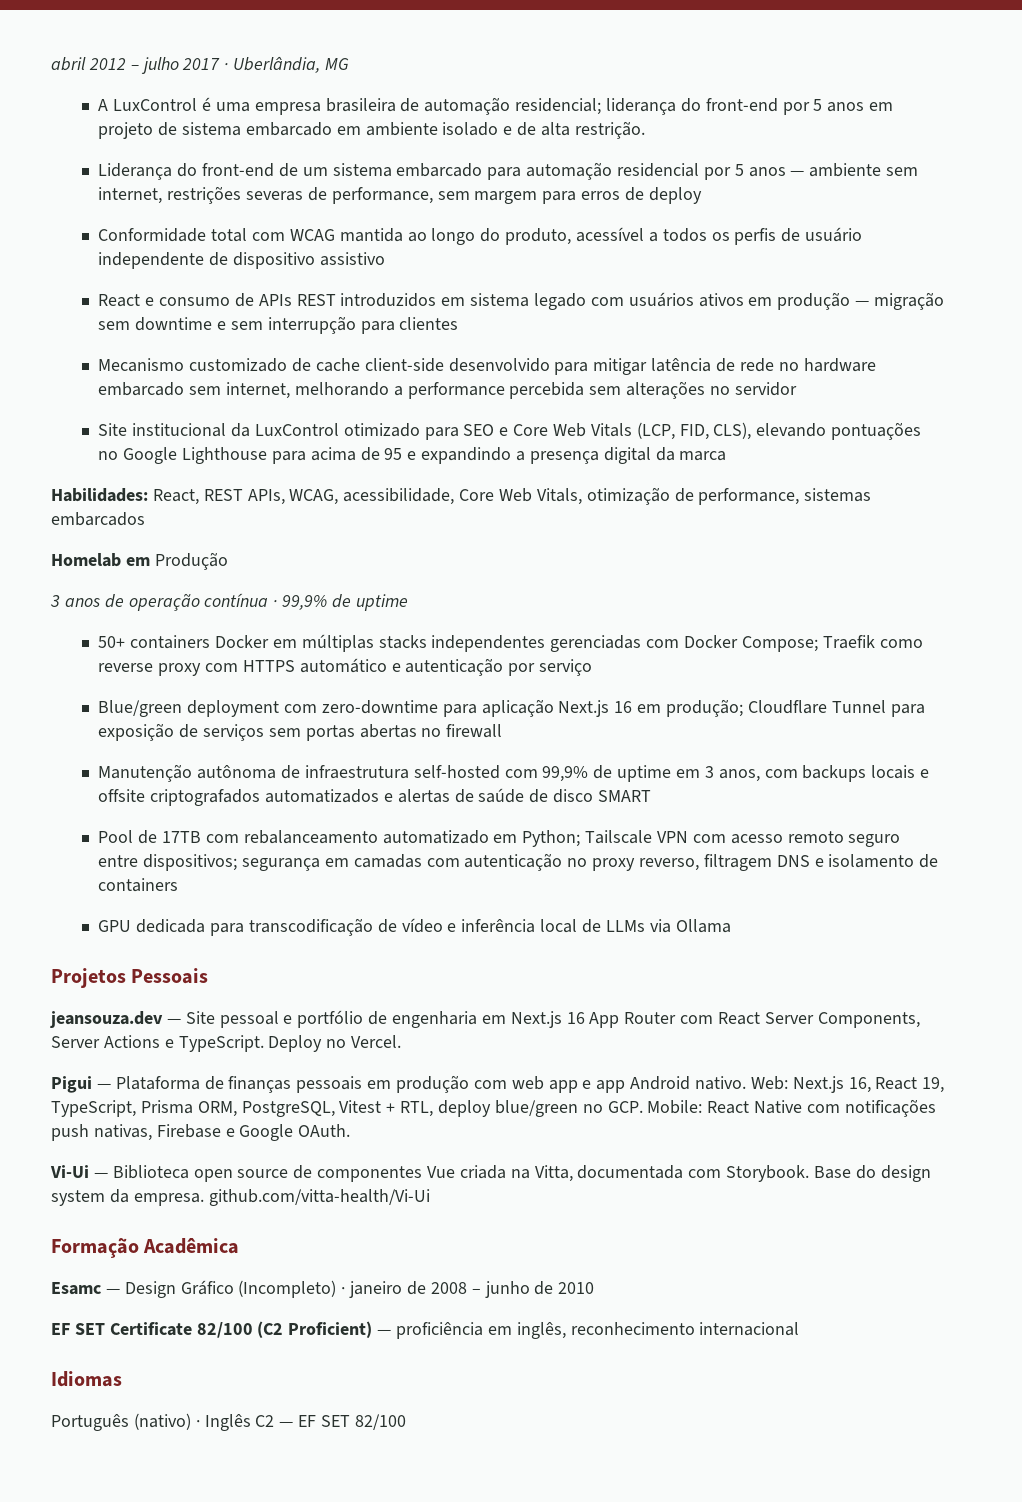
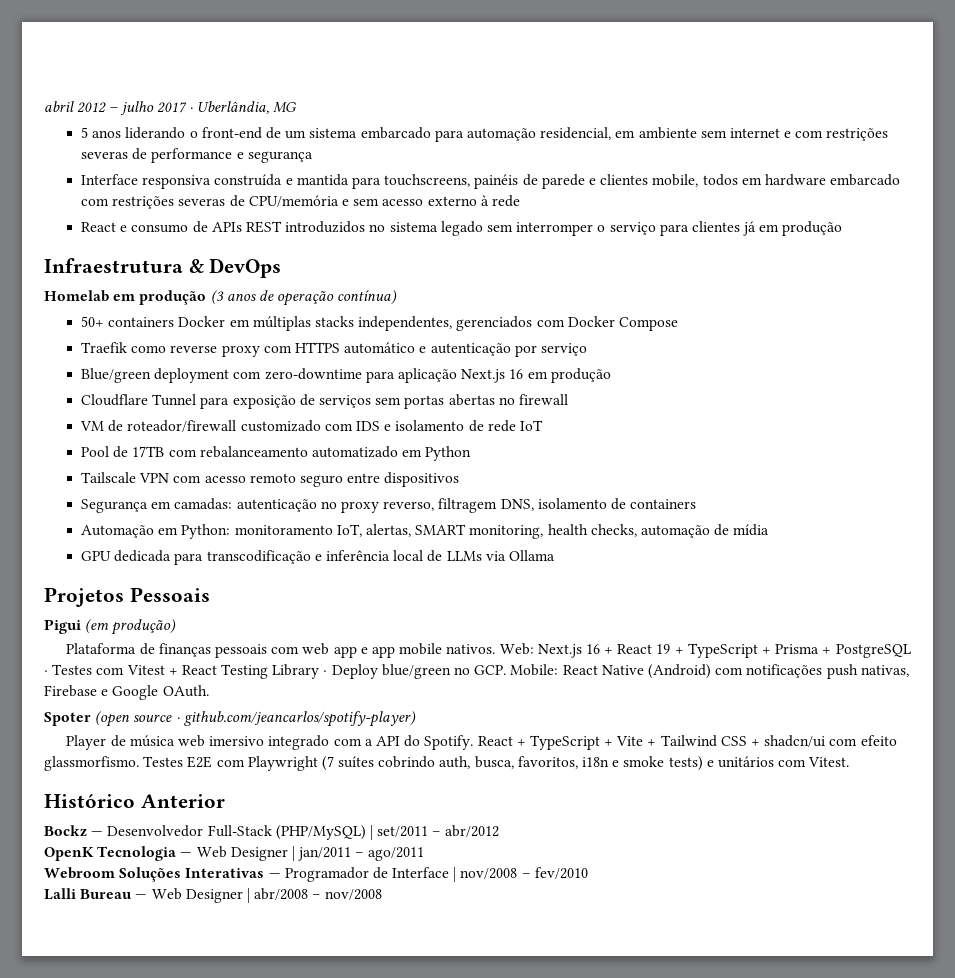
- A LuxControl é uma empresa brasileira de automação residencial; liderança do front-end por 5 anos em projeto de sistema embarcado em ambiente isolado e de alta restrição.
- Liderança do front-end de um sistema embarcado para automação residencial por 5 anos — ambiente sem internet, restrições severas de performance, sem margem para erros de deploy
- Conformidade total com WCAG mantida ao longo do produto, acessível a todos os perfis de usuário independente de dispositivo assistivo
+ 5 anos liderando o front-end de um sistema embarcado para automação residencial, em ambiente sem internet e com restrições severas de performance e segurança
+ Interface responsiva construída e mantida para touchscreens, painéis de parede e clientes mobile, todos em hardware embarcado com restrições severas de CPU/memória e sem acesso externo à rede
- React e consumo de APIs REST introduzidos em sistema legado com usuários ativos em produção — migração sem downtime e sem interrupção para clientes
- Mecanismo customizado de cache client-side desenvolvido para mitigar latência de rede no hardware embarcado sem internet, melhorando a performance percebida sem alterações no servidor
- Site institucional da LuxControl otimizado para SEO e Core Web Vitals (LCP, FID, CLS), elevando pontuações no Google Lighthouse para acima de 95 e expandindo a presença digital da marca
- Habilidades: React, REST APIs, WCAG, acessibilidade, Core Web Vitals, otimização de performance, sistemas embarcados
+ React e consumo de APIs REST introduzidos no sistema legado sem interromper o serviço para clientes já em produção
+ Infraestrutura & DevOps
- Homelab em Produção
- 3 anos de operação contínua · 99,9% de uptime
+ Homelab em produção (3 anos de operação contínua)
- 50+ containers Docker em múltiplas stacks independentes gerenciadas com Docker Compose; Traefik como reverse proxy com HTTPS automático e autenticação por serviço
+ 50+ containers Docker em múltiplas stacks independentes, gerenciados com Docker Compose
+ Traefik como reverse proxy com HTTPS automático e autenticação por serviço
- Blue/green deployment com zero-downtime para aplicação Next.js 16 em produção; Cloudflare Tunnel para exposição de serviços sem portas abertas no firewall
+ Blue/green deployment com zero-downtime para aplicação Next.js 16 em produção
+ Cloudflare Tunnel para exposição de serviços sem portas abertas no firewall
- Manutenção autônoma de infraestrutura self-hosted com 99,9% de uptime em 3 anos, com backups locais e offsite criptografados automatizados e alertas de saúde de disco SMART
+ VM de roteador/firewall customizado com IDS e isolamento de rede IoT
- Pool de 17TB com rebalanceamento automatizado em Python; Tailscale VPN com acesso remoto seguro entre dispositivos; segurança em camadas com autenticação no proxy reverso, filtragem DNS e isolamento de containers
+ Pool de 17TB com rebalanceamento automatizado em Python
+ Tailscale VPN com acesso remoto seguro entre dispositivos
+ Segurança em camadas: autenticação no proxy reverso, filtragem DNS, isolamento de containers
+ Automação em Python: monitoramento IoT, alertas, SMART monitoring, health checks, automação de mídia
- GPU dedicada para transcodificação de vídeo e inferência local de LLMs via Ollama
+ GPU dedicada para transcodificação e inferência local de LLMs via Ollama
- jeansouza.dev — Site pessoal e portfólio de engenharia em Next.js 16 App Router com React Server Components, Server Actions e TypeScript. Deploy no Vercel.
- Pigui — Plataforma de finanças pessoais em produção com web app e app Android nativo. Web: Next.js 16, React 19, TypeScript, Prisma ORM, PostgreSQL, Vitest + RTL, deploy blue/green no GCP. Mobile: React Native com notificações push nativas, Firebase e Google OAuth.
+ Pigui (em produção)
+ Plataforma de finanças pessoais com web app e app mobile nativos. Web: Next.js 16 + React 19 + TypeScript + Prisma + PostgreSQL · Testes com Vitest + React Testing Library · Deploy blue/green no GCP. Mobile: React Native (Android) com notificações push nativas, Firebase e Google OAuth.
- Vi-Ui — Biblioteca open source de componentes Vue criada na Vitta, documentada com Storybook. Base do design system da empresa. github.com/vitta-health/Vi-Ui
- Formação Acadêmica
- Esamc — Design Gráfico (Incompleto) · janeiro de 2008 – junho de 2010
- EF SET Certificate 82/100 (C2 Proficient) — proficiência em inglês, reconhecimento internacional
- Idiomas
- Português (nativo) · Inglês C2 — EF SET 82/100
+ Spoter (open source · github.com/jeancarlos/spotify-player)
+ Player de música web imersivo integrado com a API do Spotify. React + TypeScript + Vite + Tailwind CSS + shadcn/ui com efeito glassmorfismo. Testes E2E com Playwright (7 suítes cobrindo auth, busca, favoritos, i18n e smoke tests) e unitários com Vitest.
+ Histórico Anterior
+ Bockz — Desenvolvedor Full-Stack (PHP/MySQL) | set/2011 – abr/2012
+ OpenK Tecnologia — Web Designer | jan/2011 – ago/2011
+ Webroom Soluções Interativas — Programador de Interface | nov/2008 – fev/2010
+ Lalli Bureau — Web Designer | abr/2008 – nov/2008

